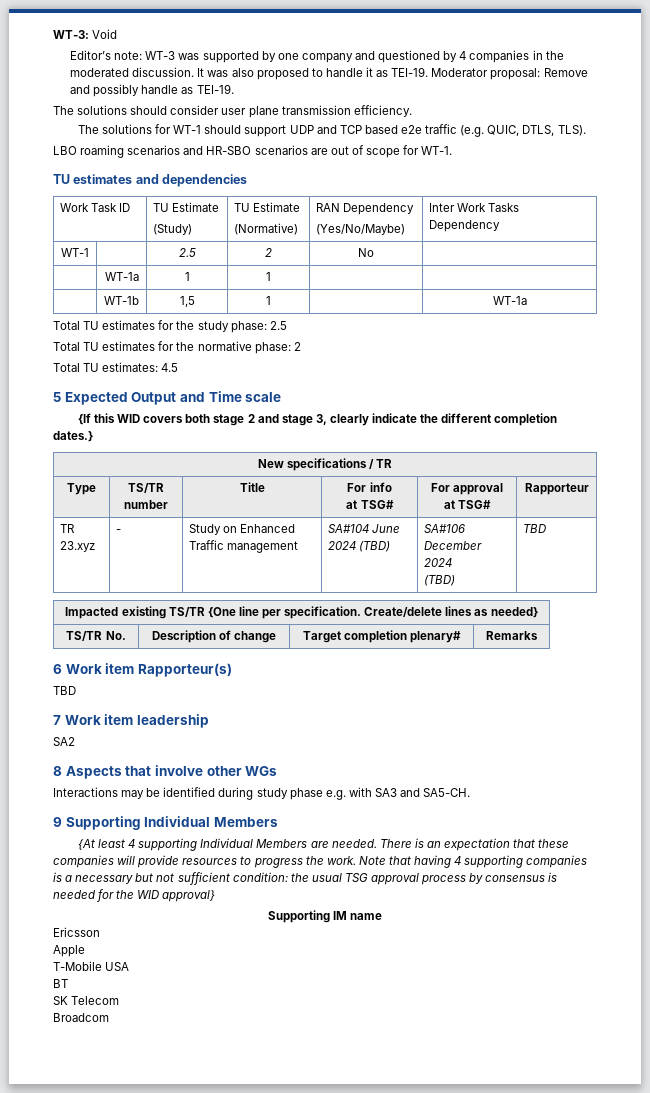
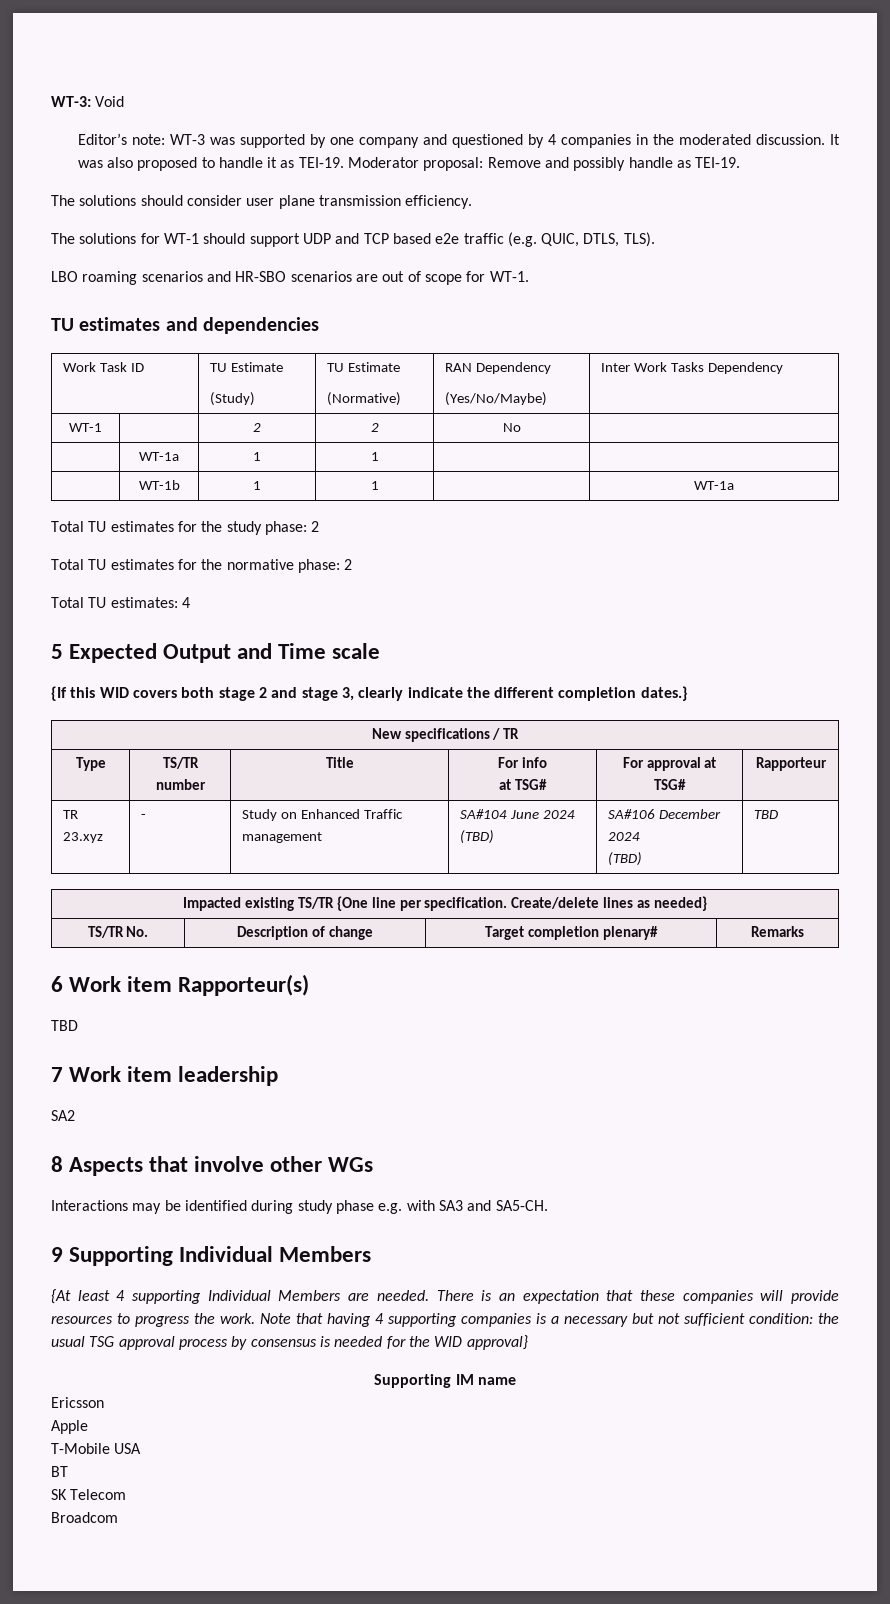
- WT-1 | | 2.5 | 2 | No |
+ WT-1 | | 2 | 2 | No |
- | WT-1b | 1,5 | 1 | | WT-1a
+ | WT-1b | 1 | 1 | | WT-1a
- Total TU estimates for the study phase: 2.5
+ Total TU estimates for the study phase: 2
- Total TU estimates: 4.5
+ Total TU estimates: 4

